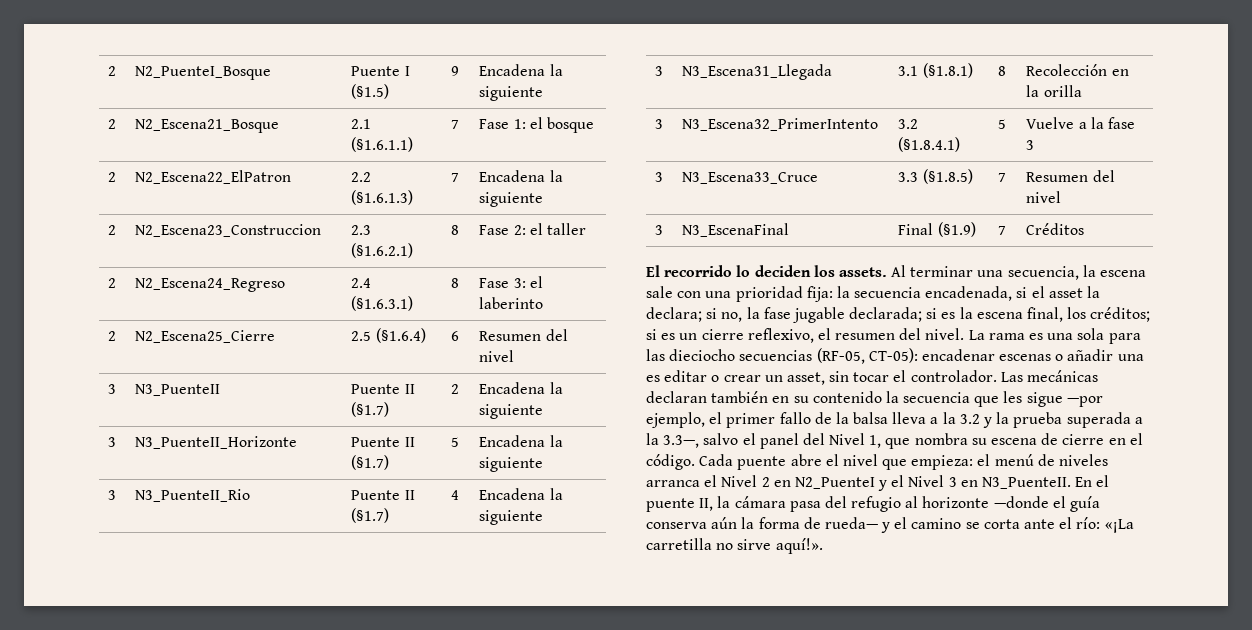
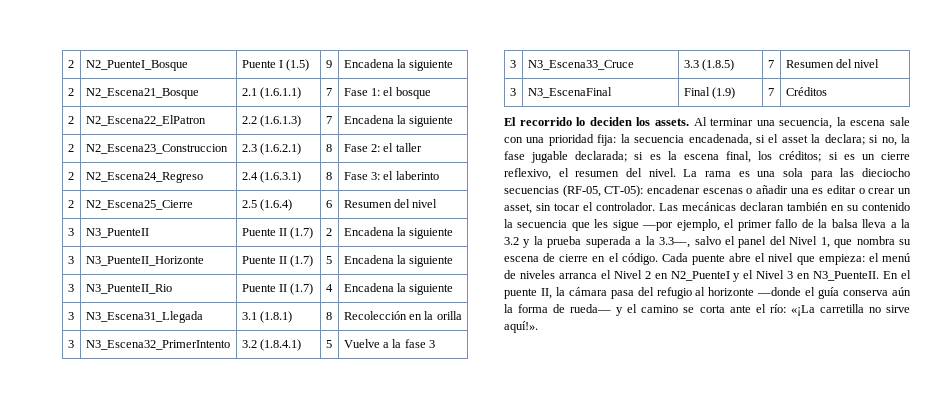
- 2 | N2_PuenteI_Bosque | Puente I (§1.5) | 9 | Encadena la siguiente
+ 2 | N2_PuenteI_Bosque | Puente I (1.5) | 9 | Encadena la siguiente
- 2 | N2_Escena21_Bosque | 2.1 (§1.6.1.1) | 7 | Fase 1: el bosque
+ 2 | N2_Escena21_Bosque | 2.1 (1.6.1.1) | 7 | Fase 1: el bosque
- 2 | N2_Escena22_ElPatron | 2.2 (§1.6.1.3) | 7 | Encadena la siguiente
+ 2 | N2_Escena22_ElPatron | 2.2 (1.6.1.3) | 7 | Encadena la siguiente
- 2 | N2_Escena23_Construccion | 2.3 (§1.6.2.1) | 8 | Fase 2: el taller
+ 2 | N2_Escena23_Construccion | 2.3 (1.6.2.1) | 8 | Fase 2: el taller
- 2 | N2_Escena24_Regreso | 2.4 (§1.6.3.1) | 8 | Fase 3: el laberinto
+ 2 | N2_Escena24_Regreso | 2.4 (1.6.3.1) | 8 | Fase 3: el laberinto
- 2 | N2_Escena25_Cierre | 2.5 (§1.6.4) | 6 | Resumen del nivel
+ 2 | N2_Escena25_Cierre | 2.5 (1.6.4) | 6 | Resumen del nivel
- 3 | N3_PuenteII | Puente II (§1.7) | 2 | Encadena la siguiente
+ 3 | N3_PuenteII | Puente II (1.7) | 2 | Encadena la siguiente
- 3 | N3_PuenteII_Horizonte | Puente II (§1.7) | 5 | Encadena la siguiente
+ 3 | N3_PuenteII_Horizonte | Puente II (1.7) | 5 | Encadena la siguiente
- 3 | N3_PuenteII_Rio | Puente II (§1.7) | 4 | Encadena la siguiente
+ 3 | N3_PuenteII_Rio | Puente II (1.7) | 4 | Encadena la siguiente
- 3 | N3_Escena31_Llegada | 3.1 (§1.8.1) | 8 | Recolección en la orilla
+ 3 | N3_Escena31_Llegada | 3.1 (1.8.1) | 8 | Recolección en la orilla
- 3 | N3_Escena32_PrimerIntento | 3.2 (§1.8.4.1) | 5 | Vuelve a la fase 3
+ 3 | N3_Escena32_PrimerIntento | 3.2 (1.8.4.1) | 5 | Vuelve a la fase 3
- 3 | N3_Escena33_Cruce | 3.3 (§1.8.5) | 7 | Resumen del nivel
+ 3 | N3_Escena33_Cruce | 3.3 (1.8.5) | 7 | Resumen del nivel
- 3 | N3_EscenaFinal | Final (§1.9) | 7 | Créditos
+ 3 | N3_EscenaFinal | Final (1.9) | 7 | Créditos

